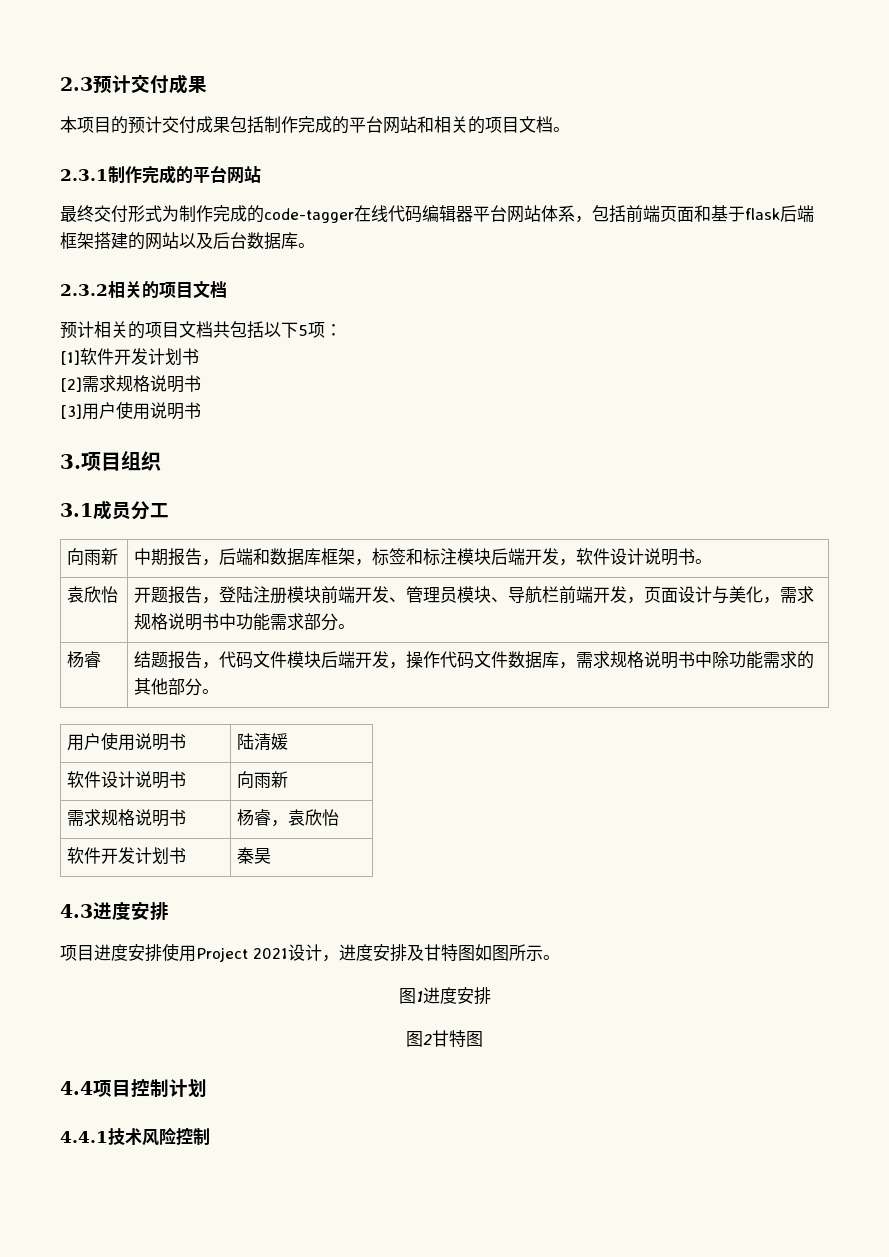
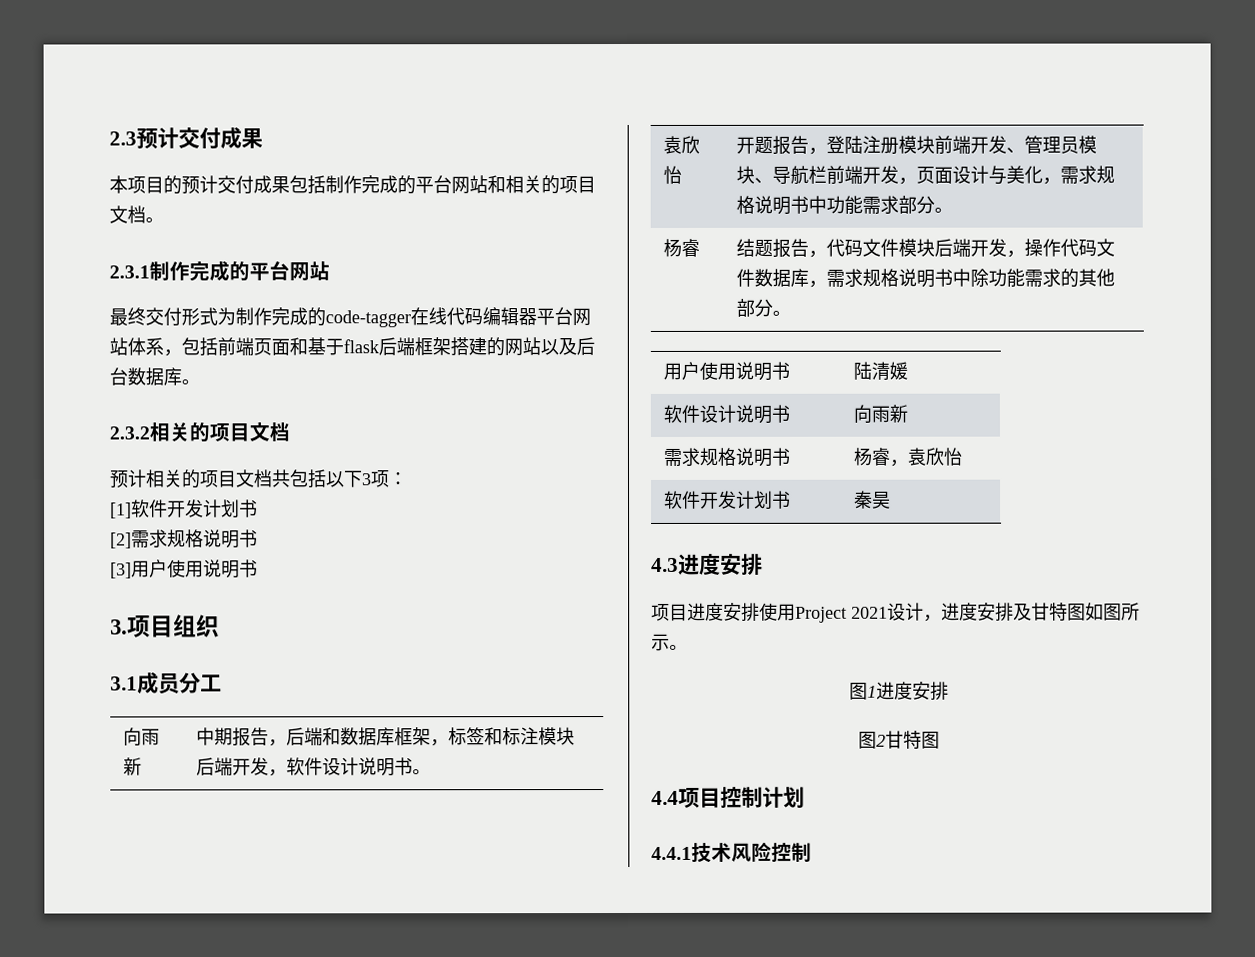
- 预计相关的项目文档共包括以下5项：
+ 预计相关的项目文档共包括以下3项：

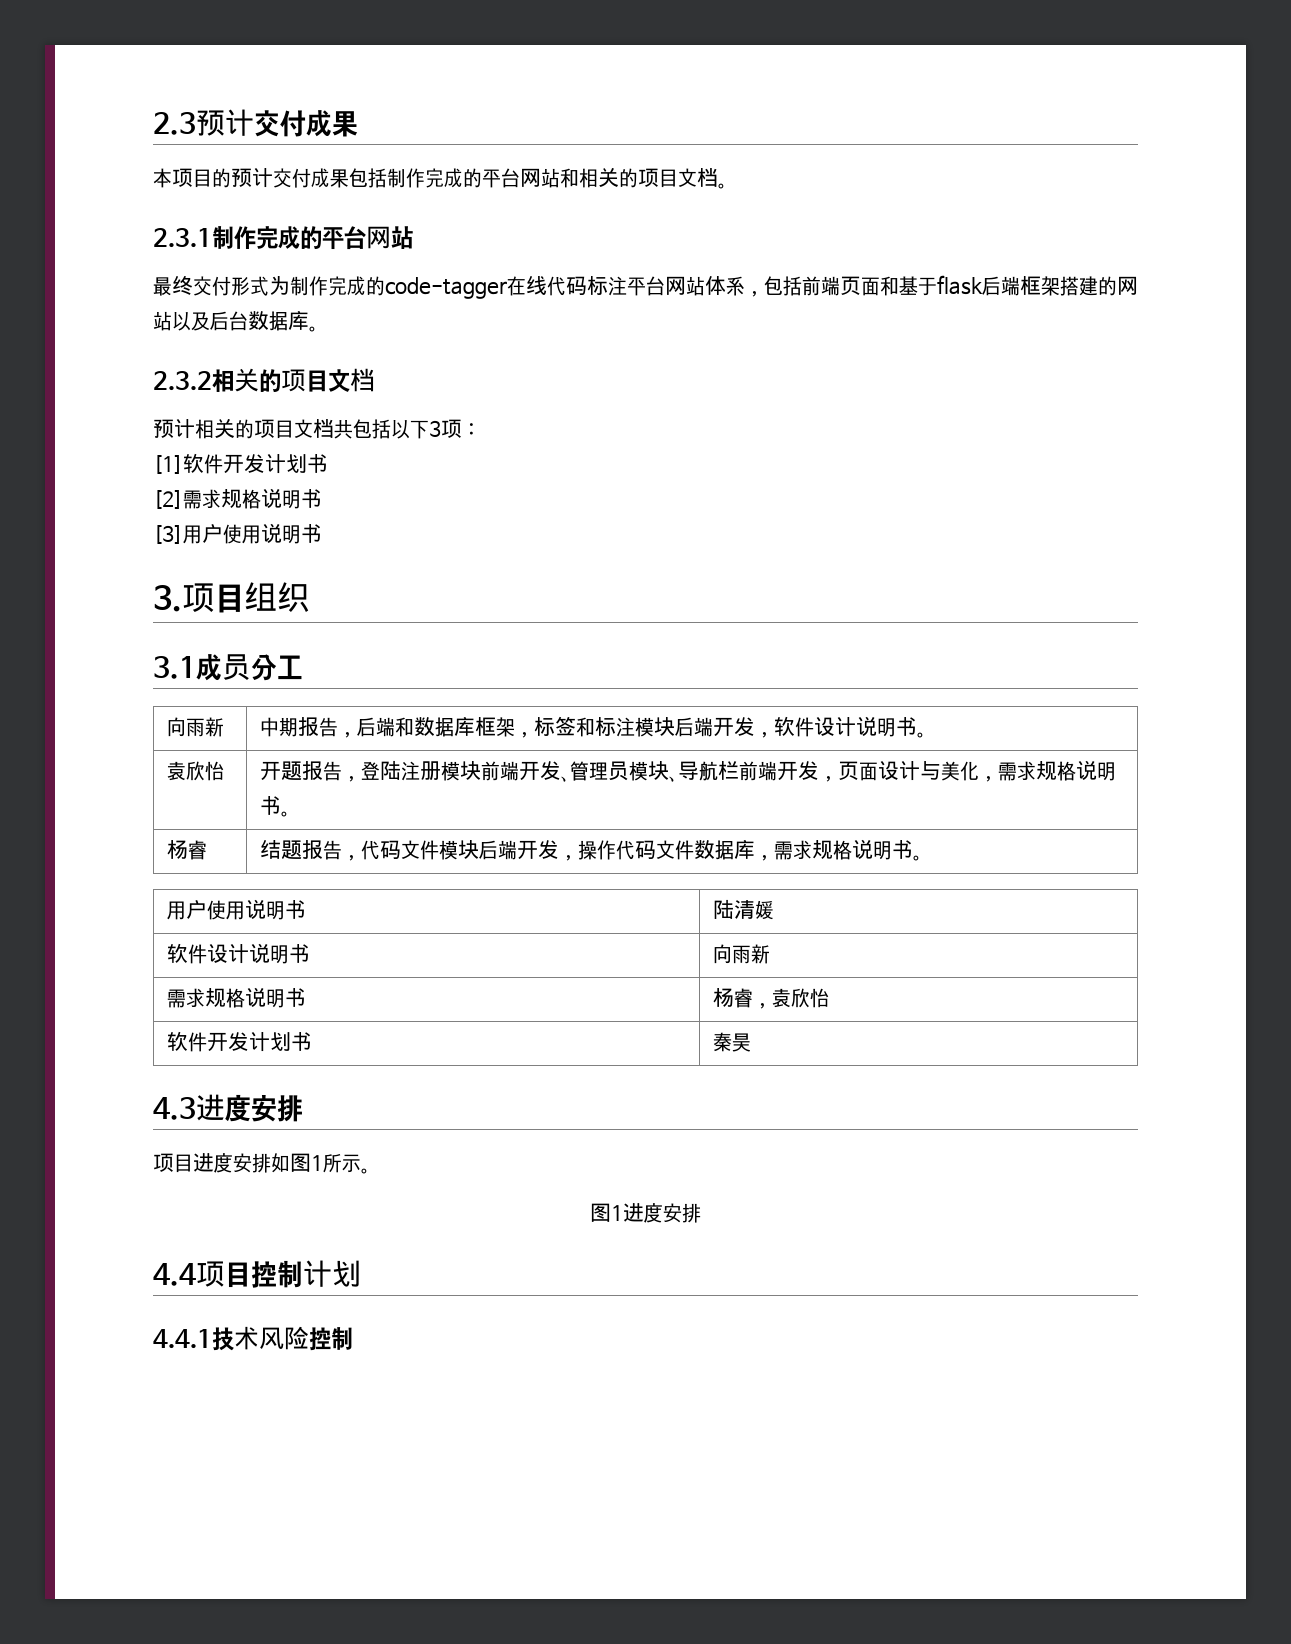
- 最终交付形式为制作完成的code-tagger在线代码编辑器平台网站体系，包括前端页面和基于flask后端框架搭建的网站以及后台数据库。
+ 最终交付形式为制作完成的code-tagger在线代码标注平台网站体系，包括前端页面和基于flask后端框架搭建的网站以及后台数据库。
- 袁欣怡 | 开题报告，登陆注册模块前端开发、管理员模块、导航栏前端开发，页面设计与美化，需求规格说明书中功能需求部分。
+ 袁欣怡 | 开题报告，登陆注册模块前端开发、管理员模块、导航栏前端开发，页面设计与美化，需求规格说明书。
- 杨睿 | 结题报告，代码文件模块后端开发，操作代码文件数据库，需求规格说明书中除功能需求的其他部分。
+ 杨睿 | 结题报告，代码文件模块后端开发，操作代码文件数据库，需求规格说明书。
- 项目进度安排使用Project 2021设计，进度安排及甘特图如图所示。
+ 项目进度安排如图1所示。
- 图2甘特图

